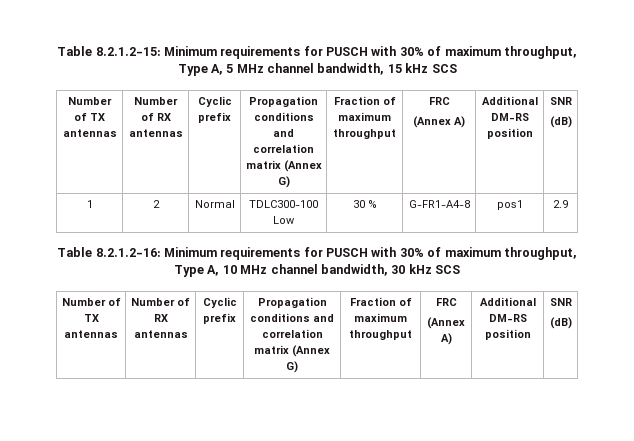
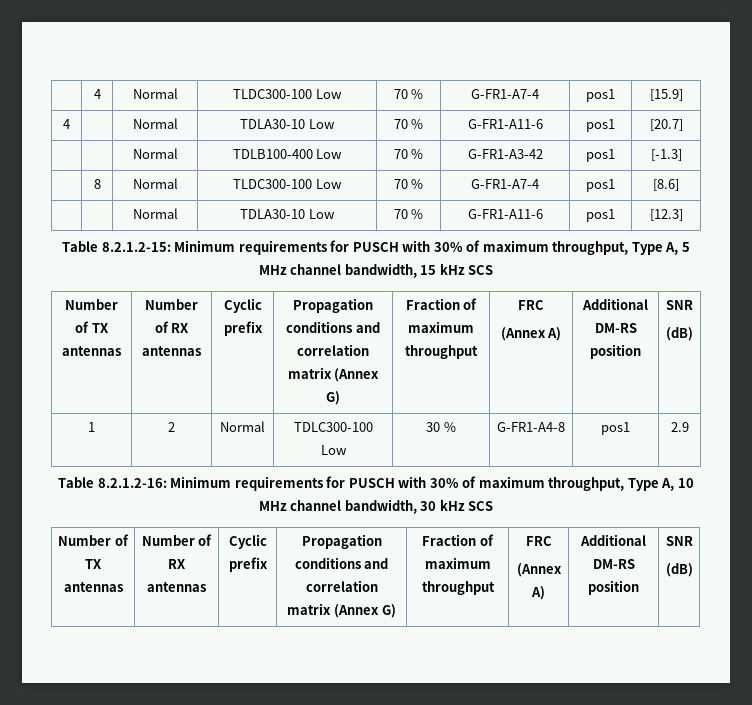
+ | 4 | Normal | TLDC300-100 Low | 70 % | G-FR1-A7-4 | pos1 | [15.9]
+ 4 | | Normal | TDLA30-10 Low | 70 % | G-FR1-A11-6 | pos1 | [20.7]
+ | | Normal | TDLB100-400 Low | 70 % | G-FR1-A3-42 | pos1 | [-1.3]
+ | 8 | Normal | TLDC300-100 Low | 70 % | G-FR1-A7-4 | pos1 | [8.6]
+ | | Normal | TDLA30-10 Low | 70 % | G-FR1-A11-6 | pos1 | [12.3]

